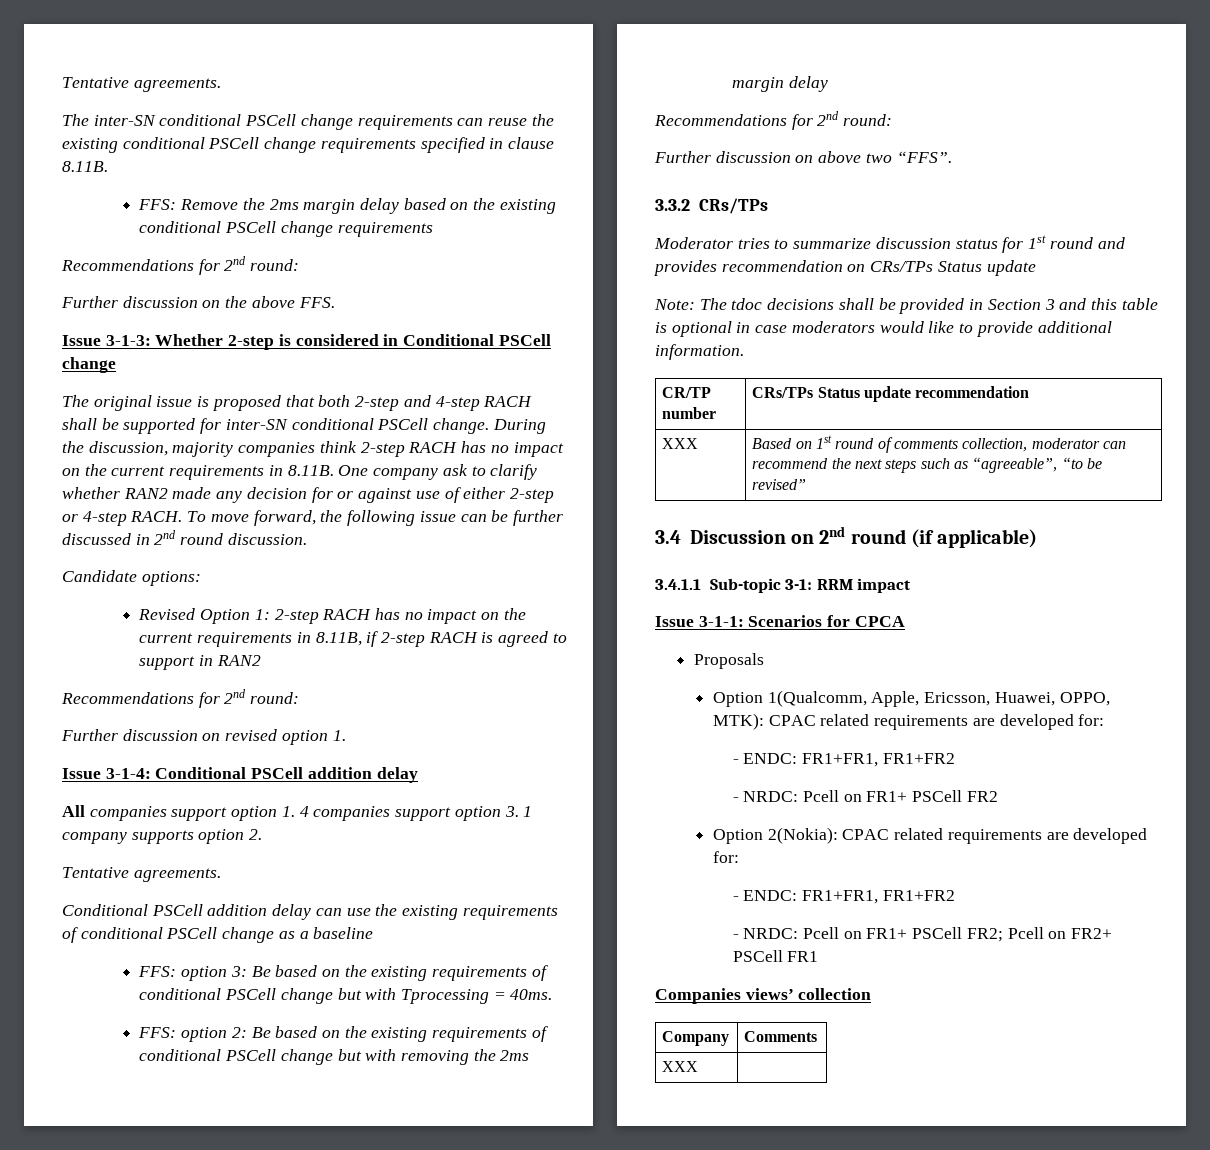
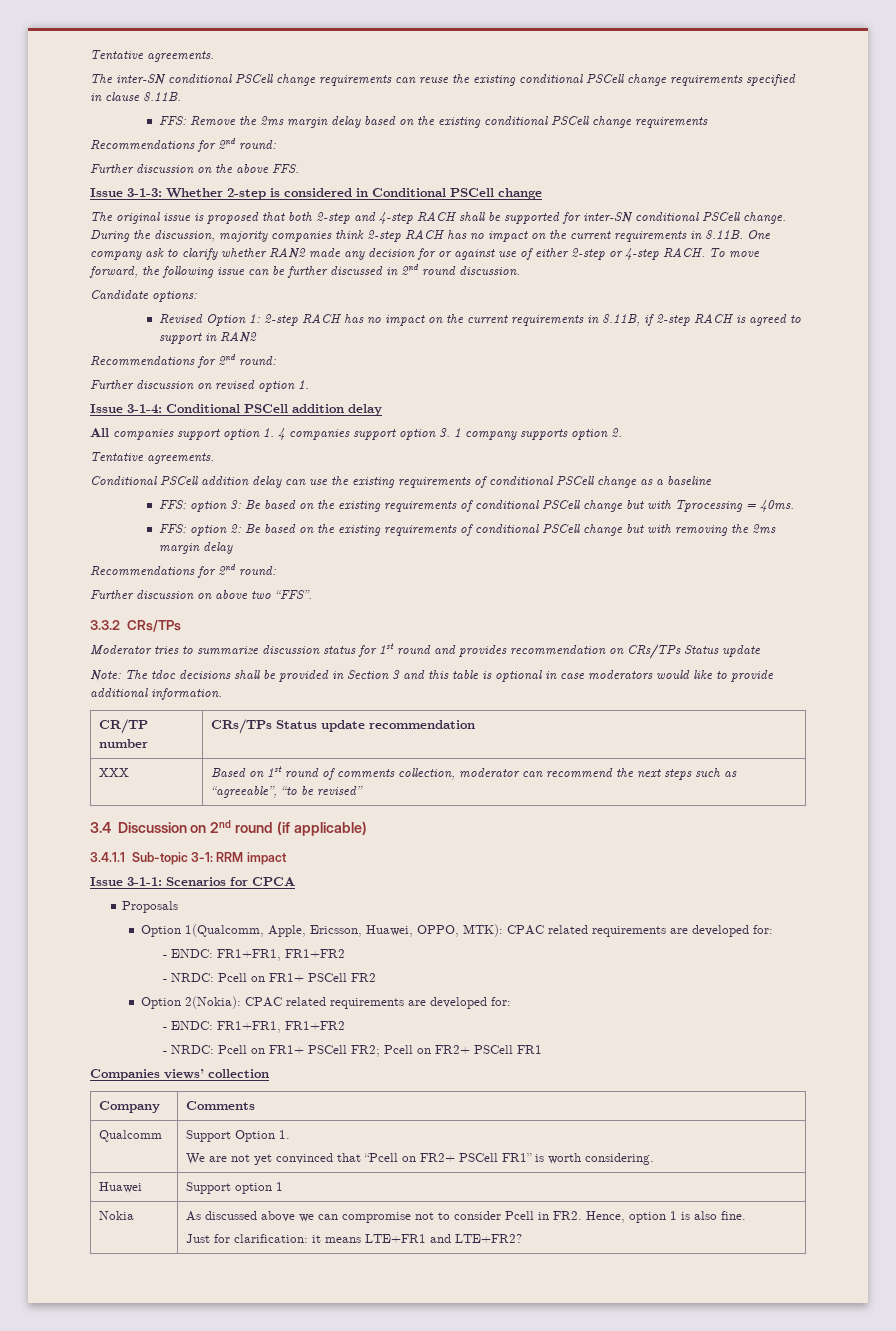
  Company | Comments
- XXX |
+ Qualcomm | Support Option 1.
+ We are not yet convinced that “Pcell on FR2+ PSCell FR1” is worth considering.
+ Huawei | Support option 1
+ Nokia | As discussed above we can compromise not to consider Pcell in FR2. Hence, option 1 is also fine.
+ Just for clarification: it means LTE+FR1 and LTE+FR2?

